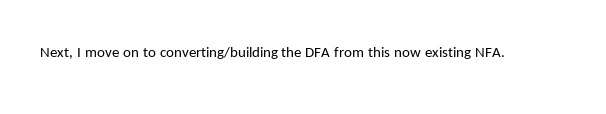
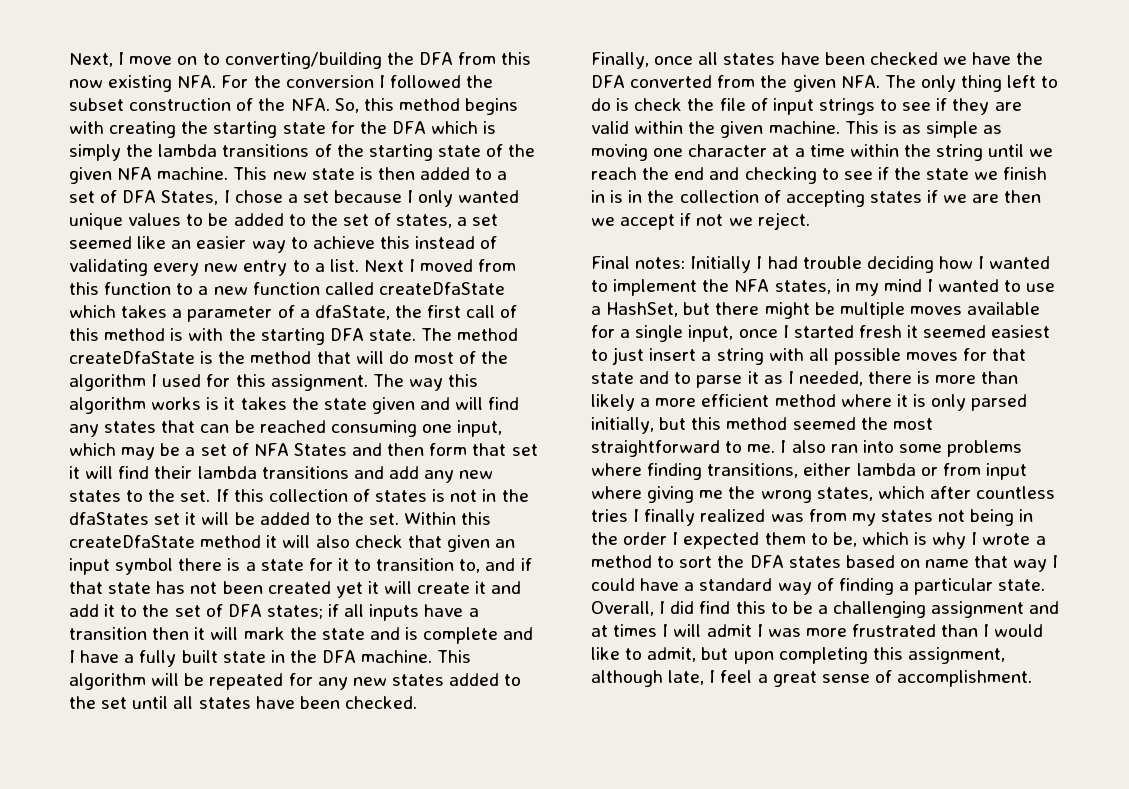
- Next, I move on to converting/building the DFA from this now existing NFA.
+ Next, I move on to converting/building the DFA from this now existing NFA. For the conversion I followed the subset construction of the NFA. So, this method begins with creating the starting state for the DFA which is simply the lambda transitions of the starting state of the given NFA machine. This new state is then added to a set of DFA States, I chose a set because I only wanted unique values to be added to the set of states, a set seemed like an easier way to achieve this instead of validating every new entry to a list. Next I moved from this function to a new function called createDfaState which takes a parameter of a dfaState, the first call of this method is with the starting DFA state. The method createDfaState is the method that will do most of the algorithm I used for this assignment. The way this algorithm works is it takes the state given and will find any states that can be reached consuming one input, which may be a set of NFA States and then form that set it will find their lambda transitions and add any new states to the set. If this collection of states is not in the dfaStates set it will be added to the set. Within this createDfaState method it will also check that given an input symbol there is a state for it to transition to, and if that state has not been created yet it will create it and add it to the set of DFA states; if all inputs have a transition then it will mark the state and is complete and I have a fully built state in the DFA machine. This algorithm will be repeated for any new states added to the set until all states have been checked.
+ Finally, once all states have been checked we have the DFA converted from the given NFA. The only thing left to do is check the file of input strings to see if they are valid within the given machine. This is as simple as moving one character at a time within the string until we reach the end and checking to see if the state we finish in is in the collection of accepting states if we are then we accept if not we reject.
+ Final notes: Initially I had trouble deciding how I wanted to implement the NFA states, in my mind I wanted to use a HashSet, but there might be multiple moves available for a single input, once I started fresh it seemed easiest to just insert a string with all possible moves for that state and to parse it as I needed, there is more than likely a more efficient method where it is only parsed initially, but this method seemed the most straightforward to me. I also ran into some problems where finding transitions, either lambda or from input where giving me the wrong states, which after countless tries I finally realized was from my states not being in the order I expected them to be, which is why I wrote a method to sort the DFA states based on name that way I could have a standard way of finding a particular state. Overall, I did find this to be a challenging assignment and at times I will admit I was more frustrated than I would like to admit, but upon completing this assignment, although late, I feel a great sense of accomplishment.

